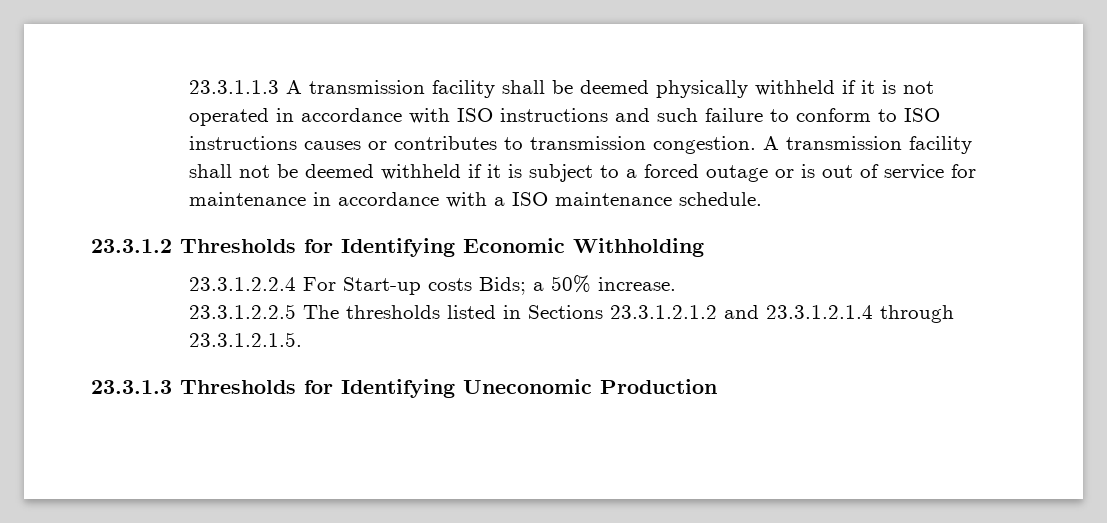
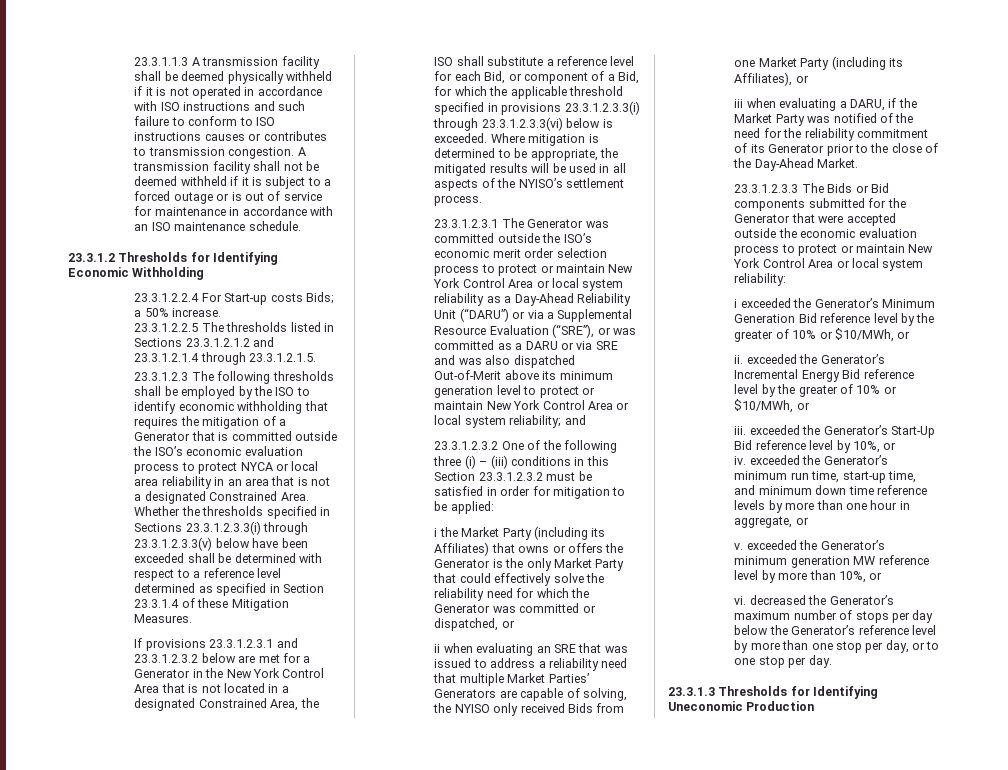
- A transmission facility shall not be deemed withheld if it is subject to a forced outage or is out of service for maintenance in accordance with a ISO maintenance schedule.
+ A transmission facility shall not be deemed withheld if it is subject to a forced outage or is out of service for maintenance in accordance with an ISO maintenance schedule.
+ 23.3.1.2.3 The following thresholds shall be employed by the ISO to identify economic withholding that requires the mitigation of a Generator that is committed outside the ISO’s economic evaluation process to protect NYCA or local area reliability in an area that is not a designated Constrained Area. Whether the thresholds specified in Sections 23.3.1.2.3.3(i) through 23.3.1.2.3.3(v) below have been exceeded shall be determined with respect to a reference level determined as specified in Section 23.3.1.4 of these Mitigation Measures.
+ If provisions 23.3.1.2.3.1 and 23.3.1.2.3.2 below are met for a Generator in the New York Control Area that is not located in a designated Constrained Area, the ISO shall substitute a reference level for each Bid, or component of a Bid, for which the applicable threshold specified in provisions 23.3.1.2.3.3(i) through 23.3.1.2.3.3(vi) below is exceeded. Where mitigation is determined to be appropriate, the mitigated results will be used in all aspects of the NYISO’s settlement process.
+ 23.3.1.2.3.1 The Generator was committed outside the ISO’s economic merit order selection process to protect or maintain New York Control Area or local system reliability as a Day-Ahead Reliability Unit (“DARU”) or via a Supplemental Resource Evaluation (“SRE”), or was committed as a DARU or via SRE and was also dispatched Out-of-Merit above its minimum generation level to protect or maintain New York Control Area or local system reliability; and
+ 23.3.1.2.3.2 One of the following three (i) – (iii) conditions in this Section 23.3.1.2.3.2 must be satisfied in order for mitigation to be applied:
+ i the Market Party (including its Affiliates) that owns or offers the Generator is the only Market Party that could effectively solve the reliability need for which the Generator was committed or dispatched, or
+ ii when evaluating an SRE that was issued to address a reliability need that multiple Market Parties’ Generators are capable of solving, the NYISO only received Bids from one Market Party (including its Affiliates), or
+ iii when evaluating a DARU, if the Market Party was notified of the need for the reliability commitment of its Generator prior to the close of the Day-Ahead Market.
+ 23.3.1.2.3.3 The Bids or Bid components submitted for the Generator that were accepted outside the economic evaluation process to protect or maintain New York Control Area or local system reliability:
+ i exceeded the Generator’s Minimum Generation Bid reference level by the greater of 10% or $10/MWh, or
+ ii. exceeded the Generator’s Incremental Energy Bid reference level by the greater of 10% or $10/MWh, or
+ iii. exceeded the Generator’s Start-Up Bid reference level by 10%, or
+ iv. exceeded the Generator’s minimum run time, start-up time, and minimum down time reference levels by more than one hour in aggregate, or
+ v. exceeded the Generator’s minimum generation MW reference level by more than 10%, or
+ vi. decreased the Generator’s maximum number of stops per day below the Generator’s reference level by more than one stop per day, or to one stop per day.

